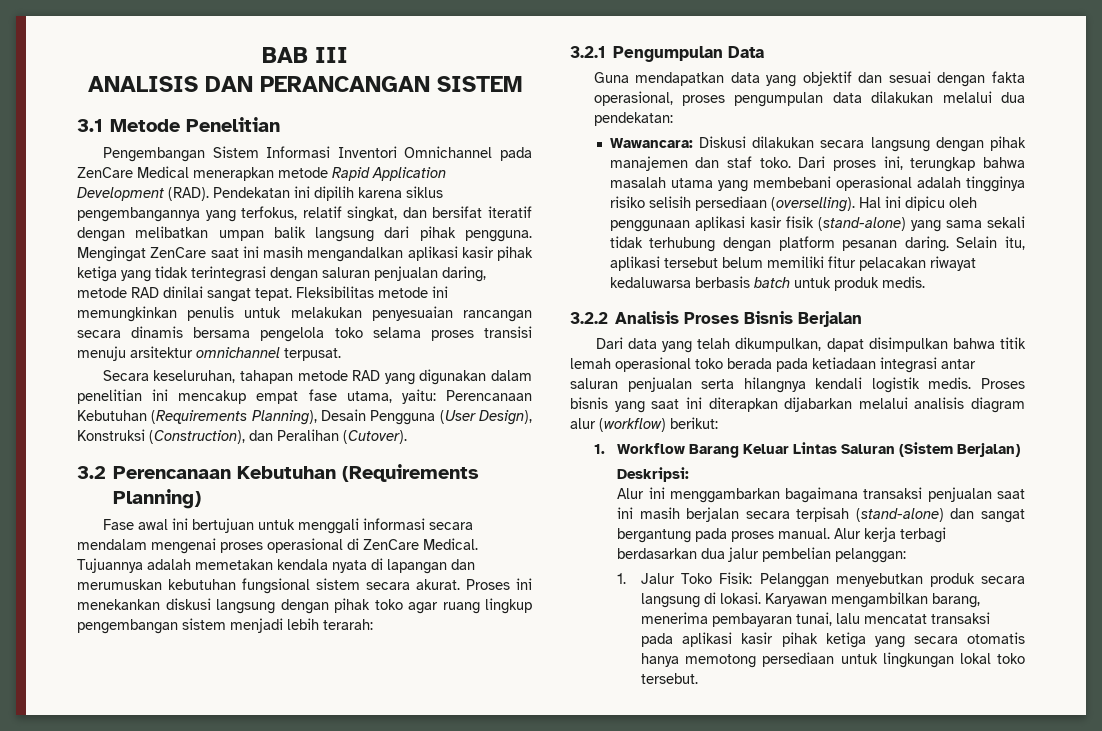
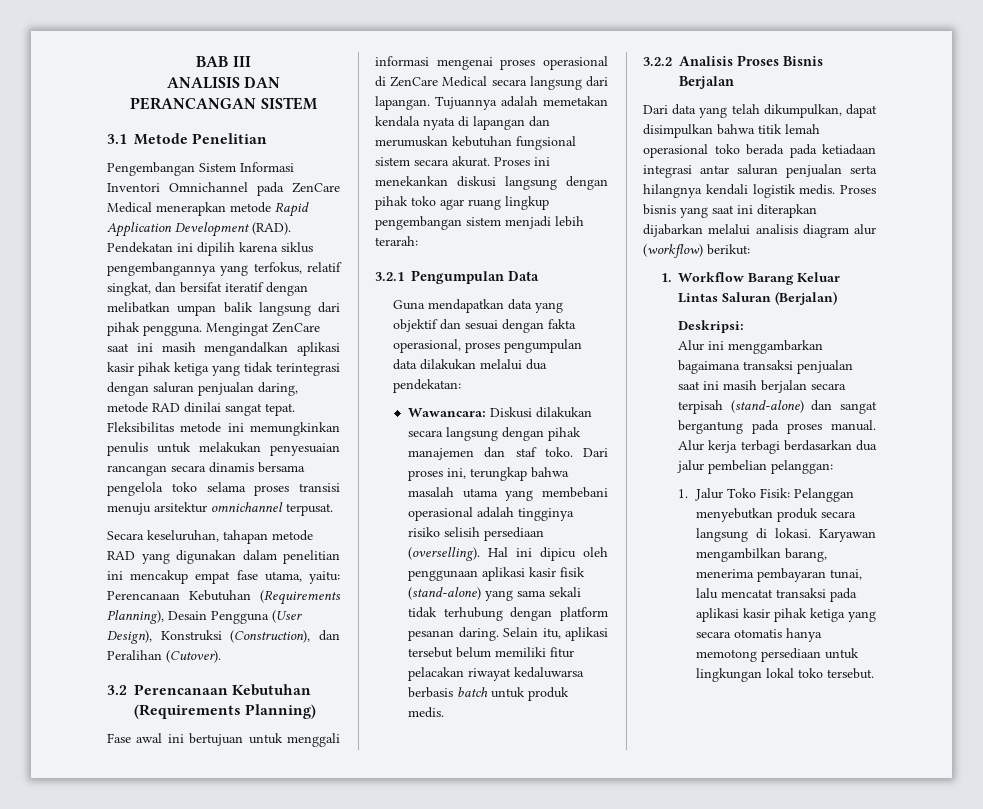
- Fase awal ini bertujuan untuk menggali informasi secara mendalam mengenai proses operasional di ZenCare Medical.
+ Fase awal ini bertujuan untuk menggali informasi mengenai proses operasional di ZenCare Medical secara langsung dari lapangan.
- 1. Workflow Barang Keluar Lintas Saluran (Sistem Berjalan)
+ 1. Workflow Barang Keluar Lintas Saluran (Berjalan)

